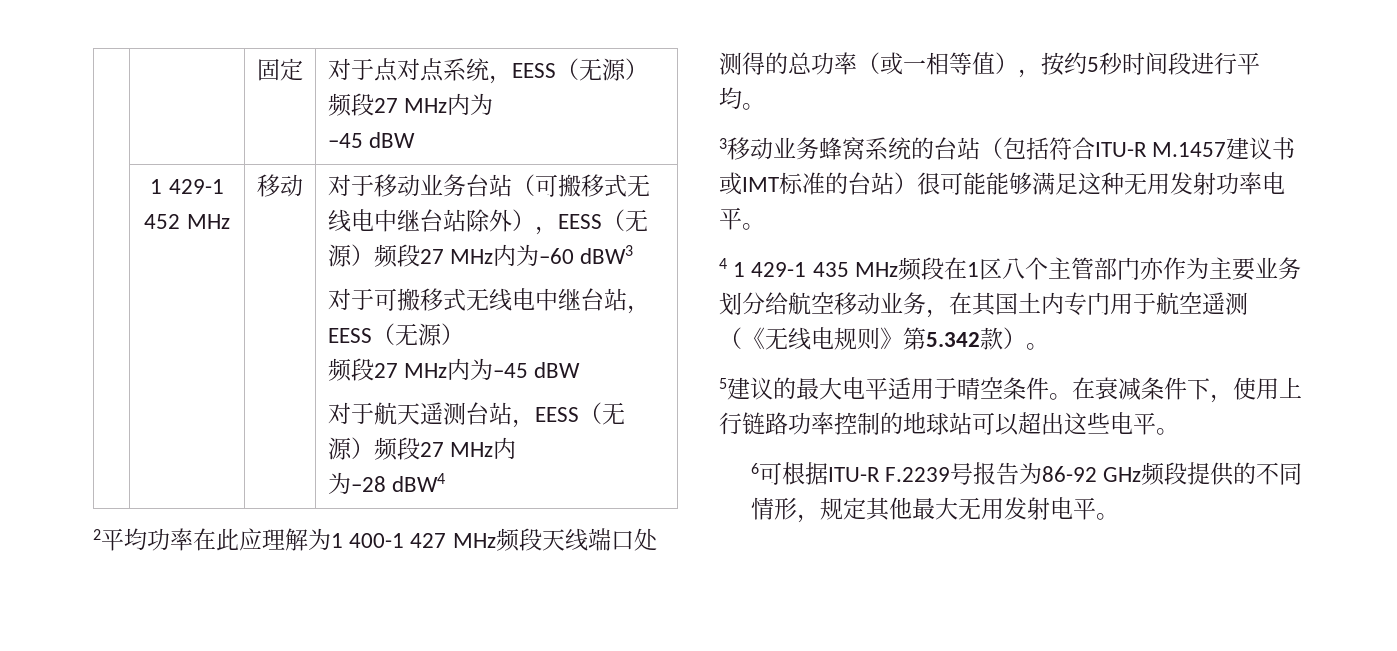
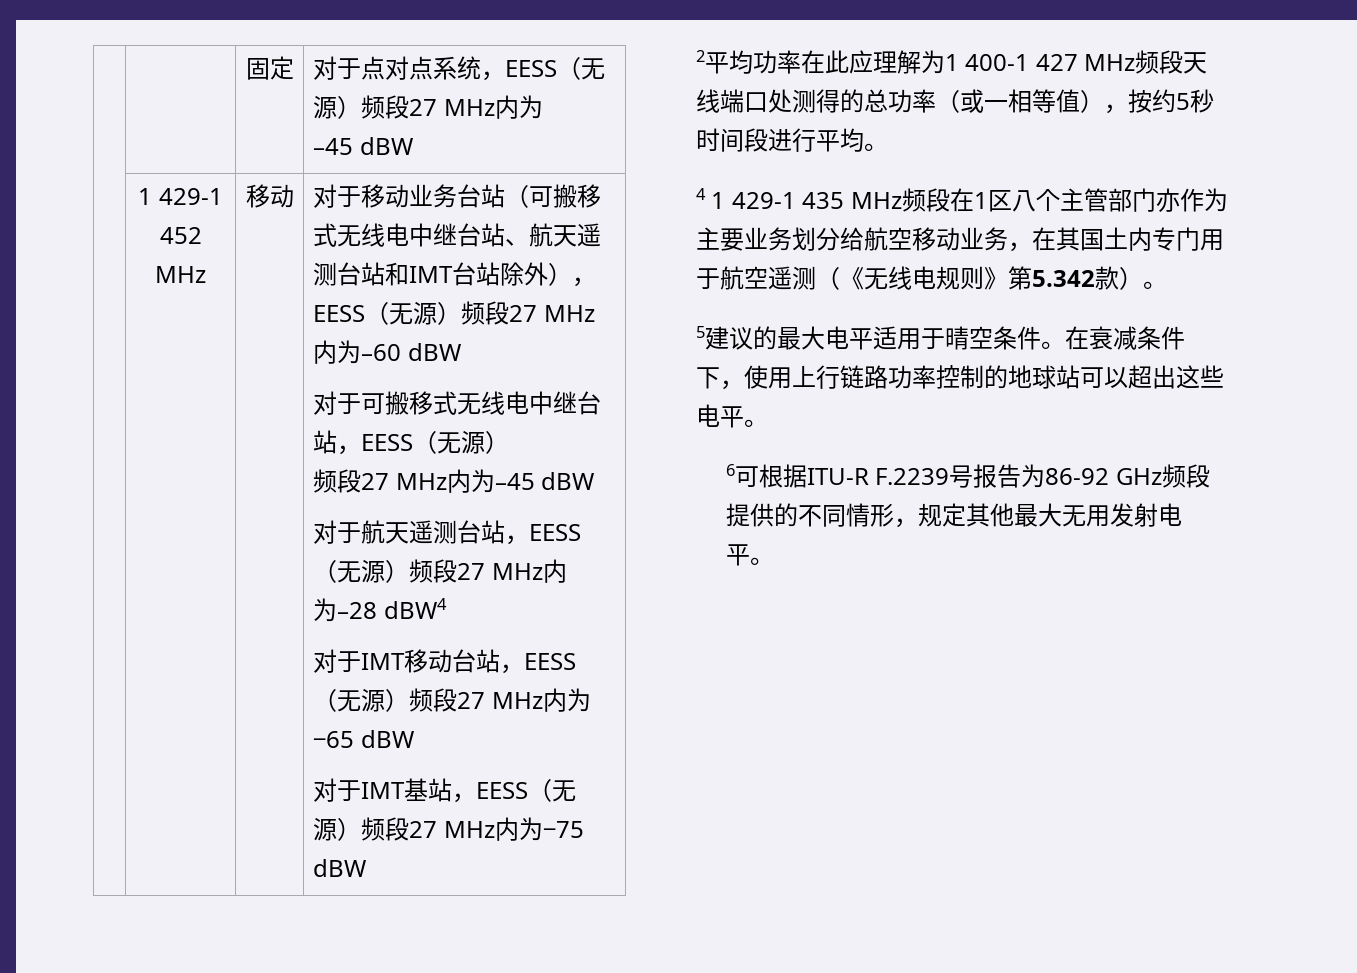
- 对于移动业务台站（可搬移式无线电中继台站除外），EESS（无源）频段27 MHz内为–60 dBW3
+ 对于移动业务台站（可搬移式无线电中继台站、航天遥测台站和IMT台站除外），EESS（无源）频段27 MHz内为–60 dBW
+ 对于IMT移动台站，EESS（无源）频段27 MHz内为−65 dBW
+ 对于IMT基站，EESS（无源）频段27 MHz内为−75 dBW
- 3移动业务蜂窝系统的台站（包括符合ITU-R M.1457建议书或IMT标准的台站）很可能能够满足这种无用发射功率电平。

